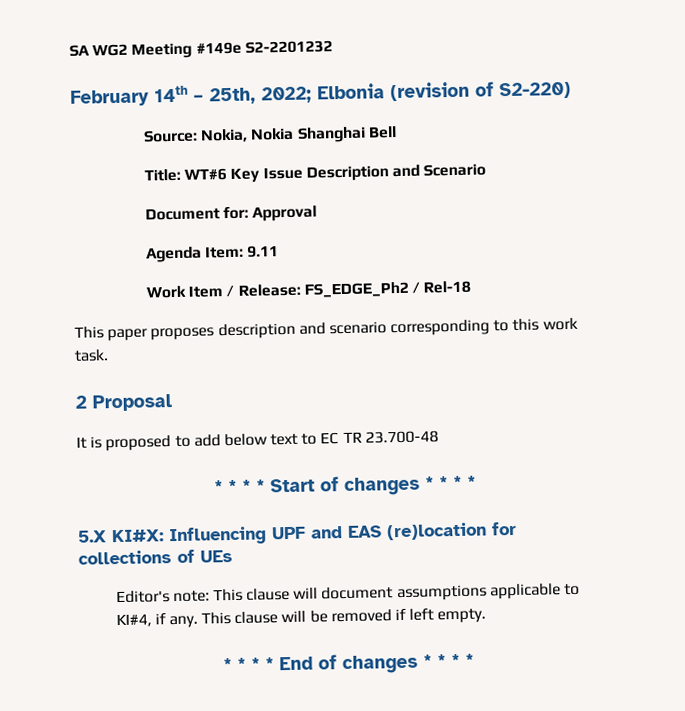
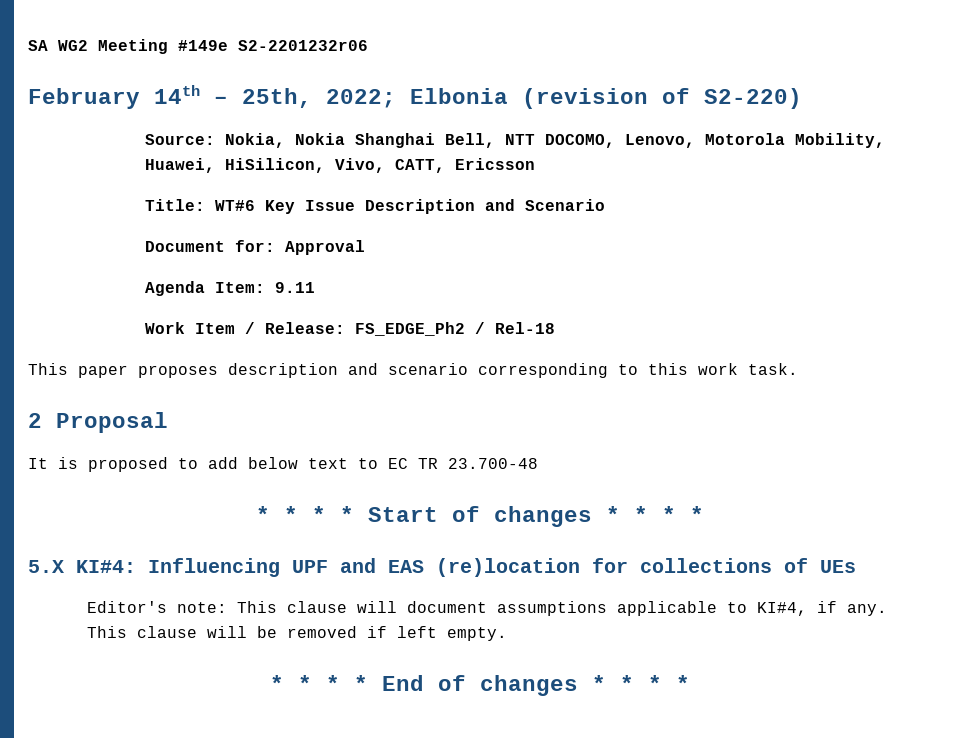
- SA WG2 Meeting #149e S2-2201232
+ SA WG2 Meeting #149e S2-2201232r06
- Source: Nokia, Nokia Shanghai Bell
+ Source: Nokia, Nokia Shanghai Bell, NTT DOCOMO, Lenovo, Motorola Mobility, Huawei, HiSilicon, Vivo, CATT, Ericsson
- 5.X KI#X: Influencing UPF and EAS (re)location for collections of UEs
+ 5.X KI#4: Influencing UPF and EAS (re)location for collections of UEs

